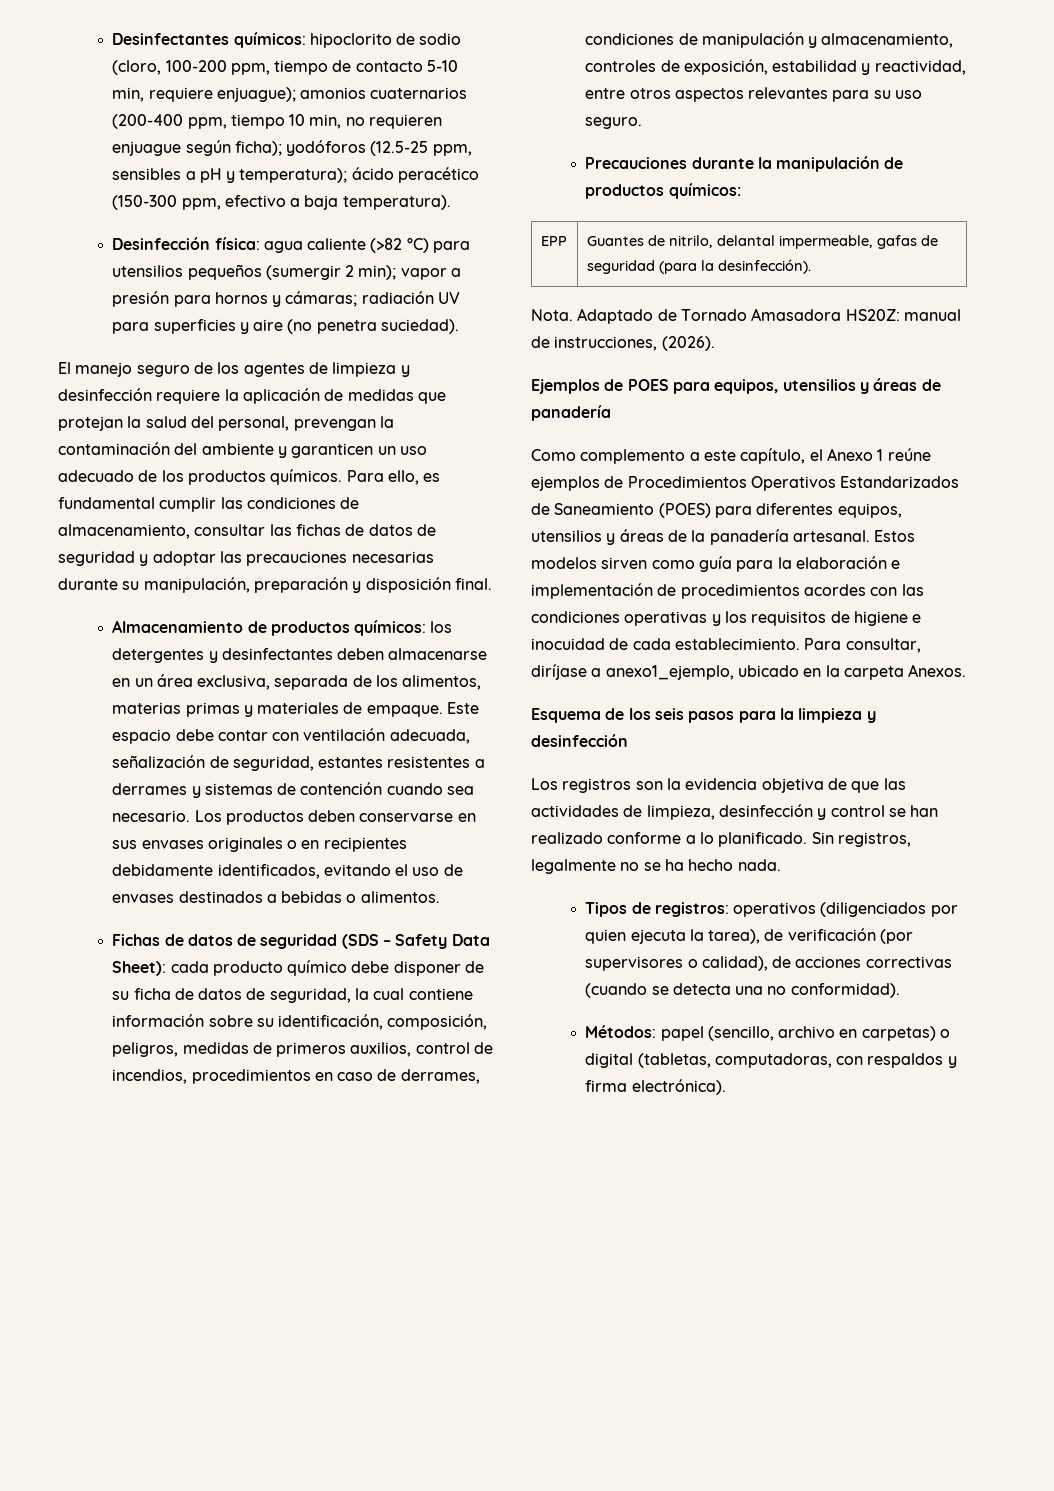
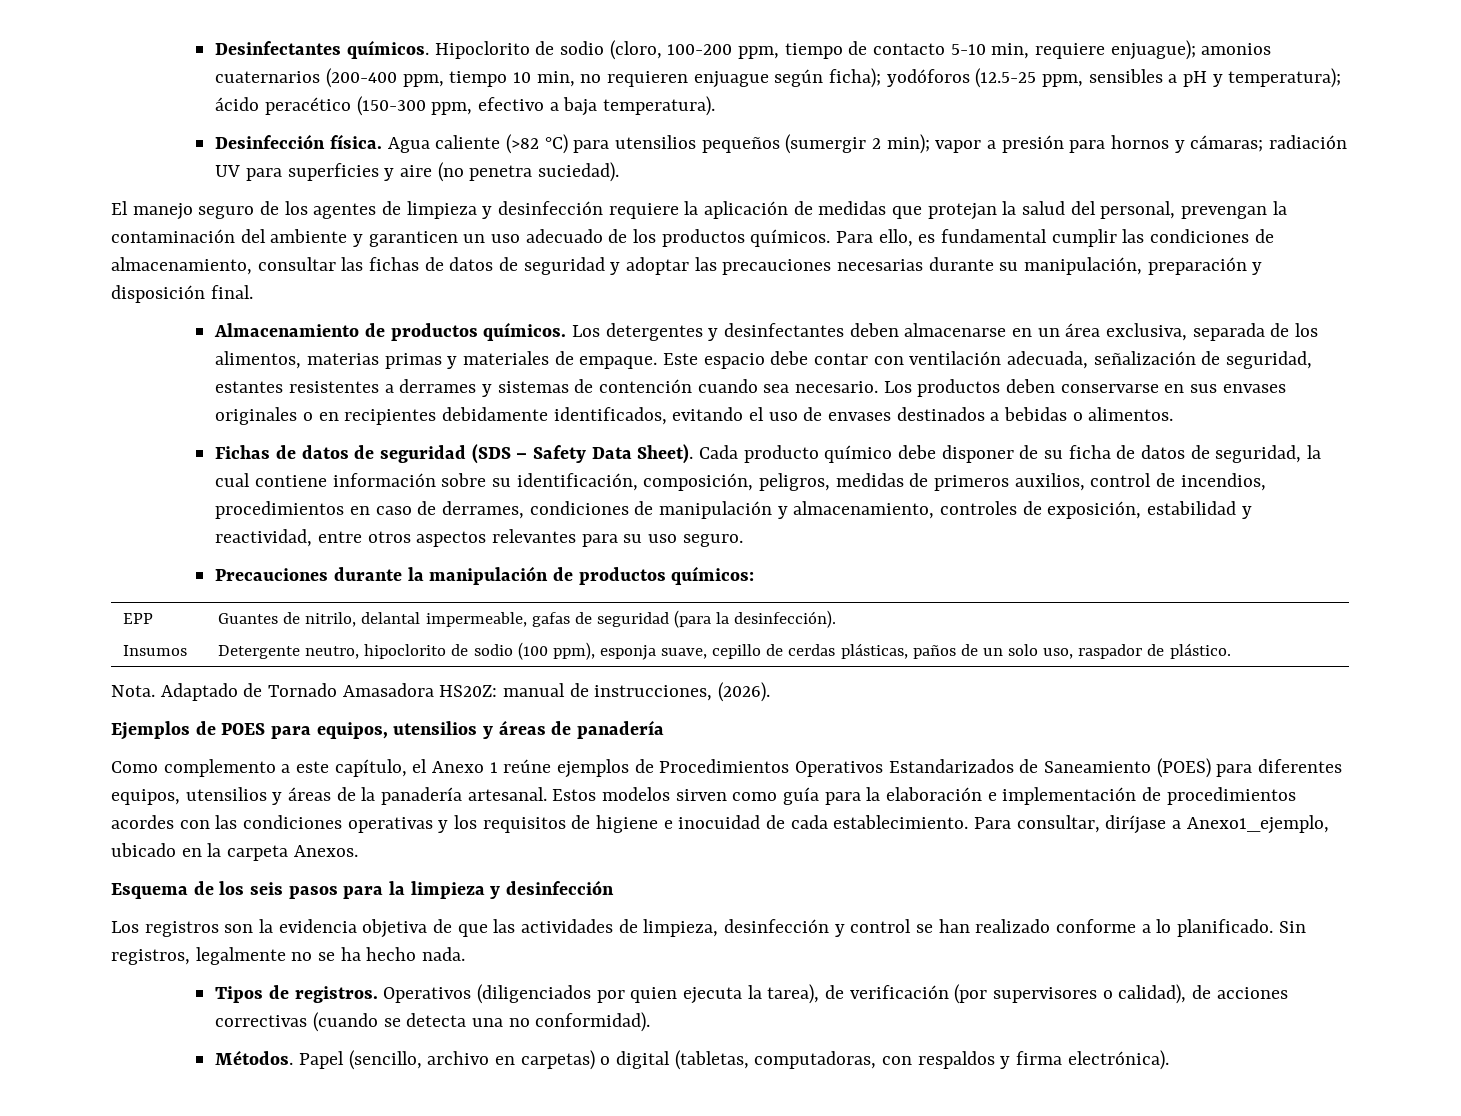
- Desinfectantes químicos: hipoclorito de sodio (cloro, 100-200 ppm, tiempo de contacto 5-10 min, requiere enjuague); amonios cuaternarios (200-400 ppm, tiempo 10 min, no requieren enjuague según ficha); yodóforos (12.5-25 ppm, sensibles a pH y temperatura); ácido peracético (150-300 ppm, efectivo a baja temperatura).
+ Desinfectantes químicos. Hipoclorito de sodio (cloro, 100-200 ppm, tiempo de contacto 5-10 min, requiere enjuague); amonios cuaternarios (200-400 ppm, tiempo 10 min, no requieren enjuague según ficha); yodóforos (12.5-25 ppm, sensibles a pH y temperatura); ácido peracético (150-300 ppm, efectivo a baja temperatura).
- Desinfección física: agua caliente (>82 °C) para utensilios pequeños (sumergir 2 min); vapor a presión para hornos y cámaras; radiación UV para superficies y aire (no penetra suciedad).
+ Desinfección física. Agua caliente (>82 °C) para utensilios pequeños (sumergir 2 min); vapor a presión para hornos y cámaras; radiación UV para superficies y aire (no penetra suciedad).
- Almacenamiento de productos químicos: los detergentes y desinfectantes deben almacenarse en un área exclusiva, separada de los alimentos, materias primas y materiales de empaque.
+ Almacenamiento de productos químicos. Los detergentes y desinfectantes deben almacenarse en un área exclusiva, separada de los alimentos, materias primas y materiales de empaque.
- Fichas de datos de seguridad (SDS – Safety Data Sheet): cada producto químico debe disponer de su ficha de datos de seguridad, la cual contiene información sobre su identificación, composición, peligros, medidas de primeros auxilios, control de incendios, procedimientos en caso de derrames, condiciones de manipulación y almacenamiento, controles de exposición, estabilidad y reactividad, entre otros aspectos relevantes para su uso seguro.
+ Fichas de datos de seguridad (SDS – Safety Data Sheet). Cada producto químico debe disponer de su ficha de datos de seguridad, la cual contiene información sobre su identificación, composición, peligros, medidas de primeros auxilios, control de incendios, procedimientos en caso de derrames, condiciones de manipulación y almacenamiento, controles de exposición, estabilidad y reactividad, entre otros aspectos relevantes para su uso seguro.
+ Insumos | Detergente neutro, hipoclorito de sodio (100 ppm), esponja suave, cepillo de cerdas plásticas, paños de un solo uso, raspador de plástico.
- Para consultar, diríjase a anexo1_ejemplo, ubicado en la carpeta Anexos.
+ Para consultar, diríjase a Anexo1_ejemplo, ubicado en la carpeta Anexos.
- Tipos de registros: operativos (diligenciados por quien ejecuta la tarea), de verificación (por supervisores o calidad), de acciones correctivas (cuando se detecta una no conformidad).
+ Tipos de registros. Operativos (diligenciados por quien ejecuta la tarea), de verificación (por supervisores o calidad), de acciones correctivas (cuando se detecta una no conformidad).
- Métodos: papel (sencillo, archivo en carpetas) o digital (tabletas, computadoras, con respaldos y firma electrónica).
+ Métodos. Papel (sencillo, archivo en carpetas) o digital (tabletas, computadoras, con respaldos y firma electrónica).

